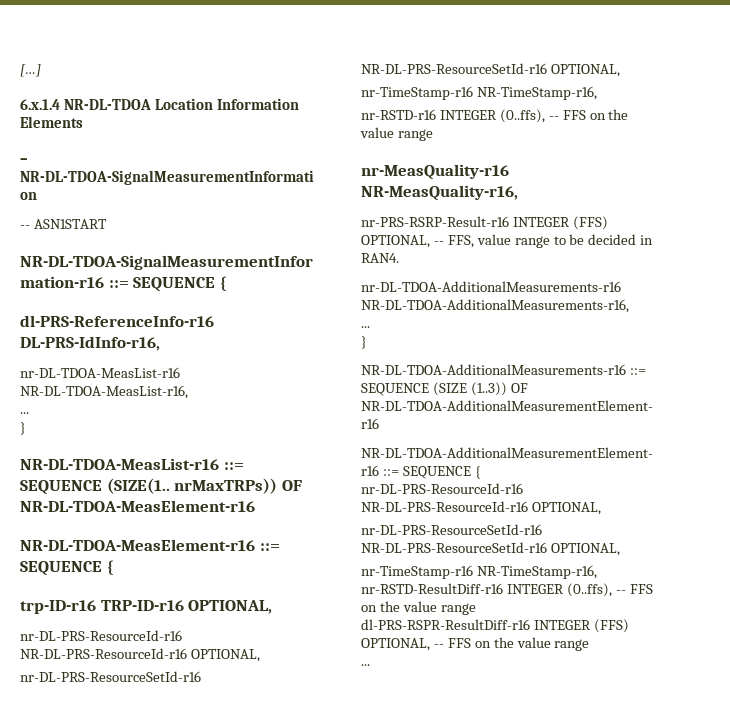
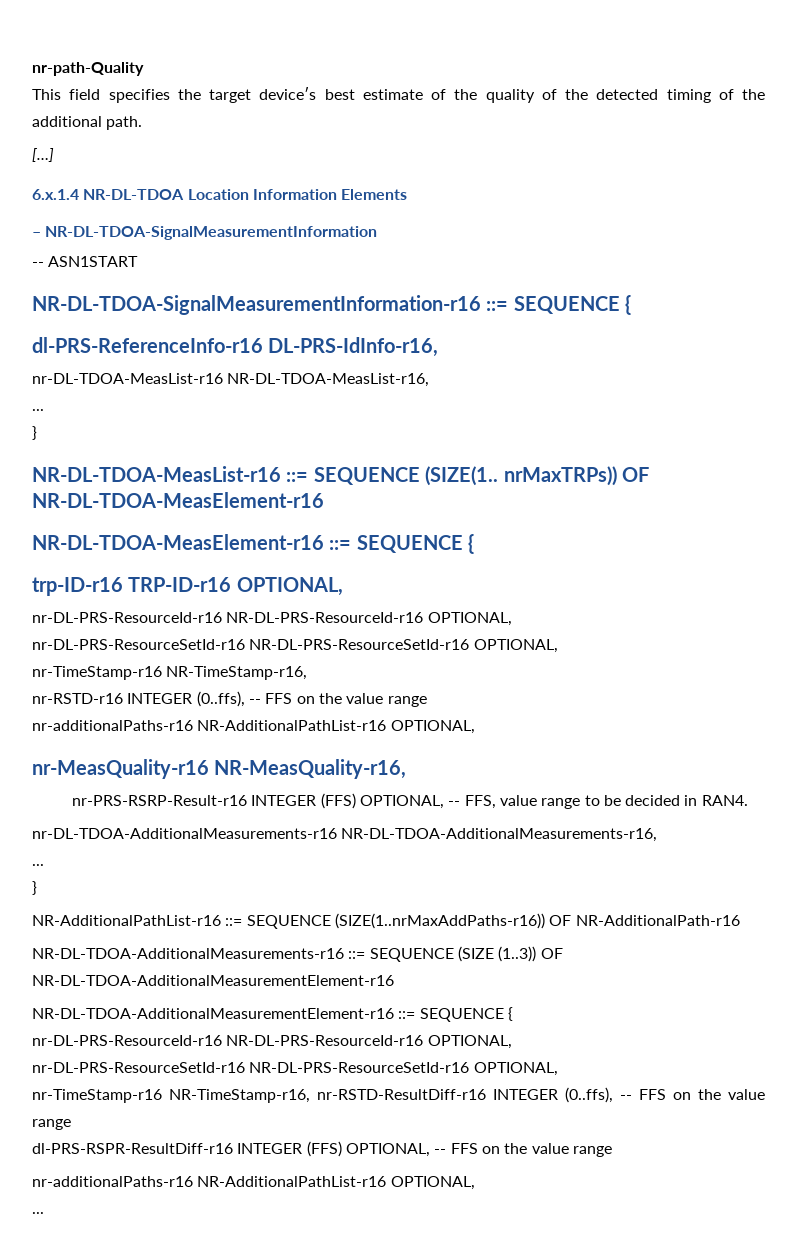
+ nr-path-Quality
+ This field specifies the target device′s best estimate of the quality of the detected timing of the additional path.
  nr-RSTD-r16 INTEGER (0..ffs), -- FFS on the value range
+ nr-additionalPaths-r16 NR-AdditionalPathList-r16 OPTIONAL,
+ NR-AdditionalPathList-r16 ::= SEQUENCE (SIZE(1..nrMaxAddPaths-r16)) OF NR-AdditionalPath-r16
  dl-PRS-RSPR-ResultDiff-r16 INTEGER (FFS) OPTIONAL, -- FFS on the value range
+ nr-additionalPaths-r16 NR-AdditionalPathList-r16 OPTIONAL,

